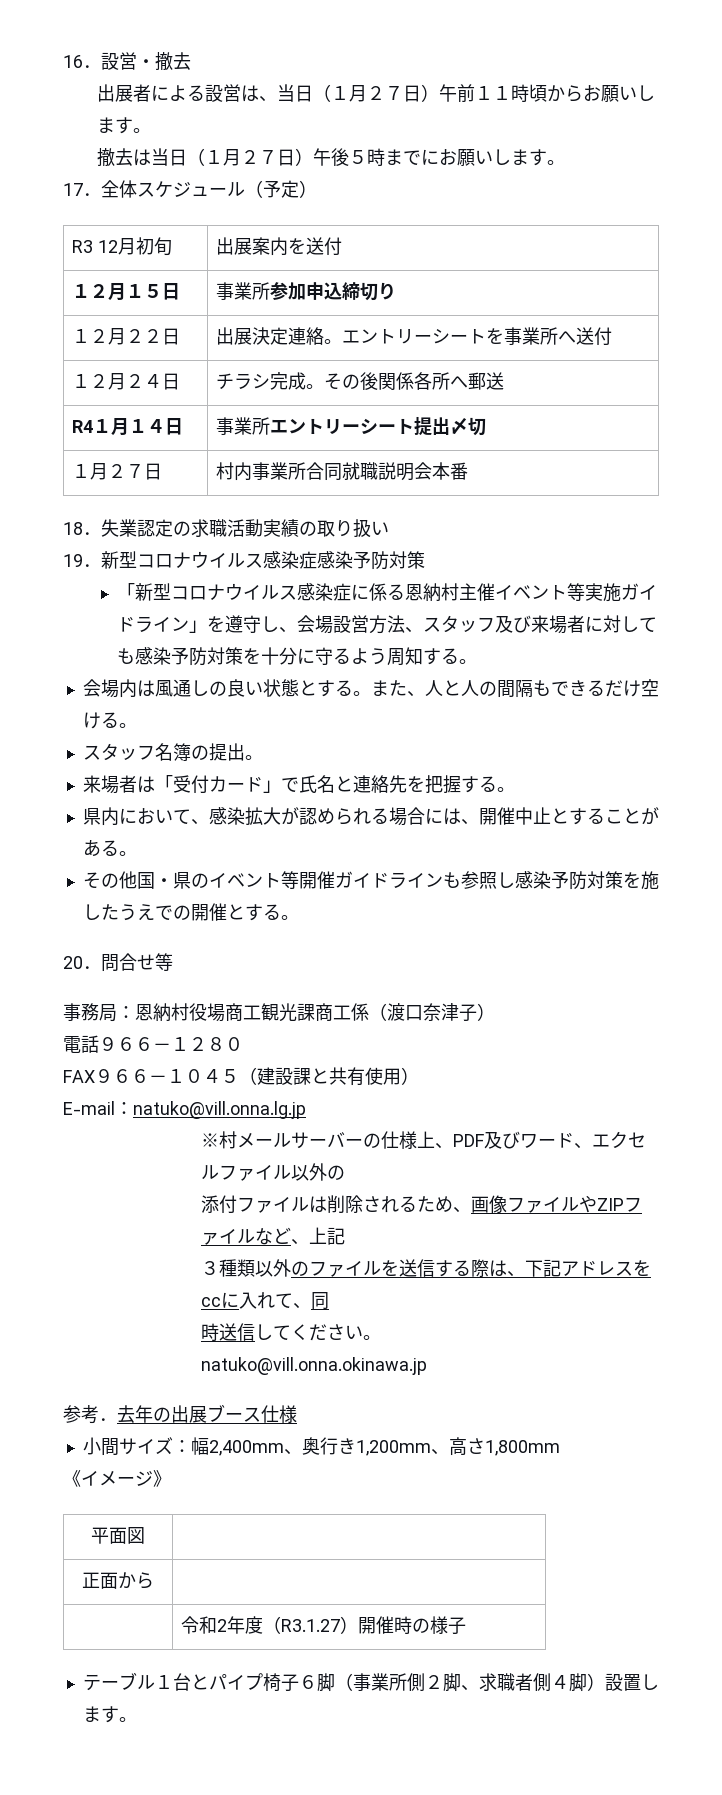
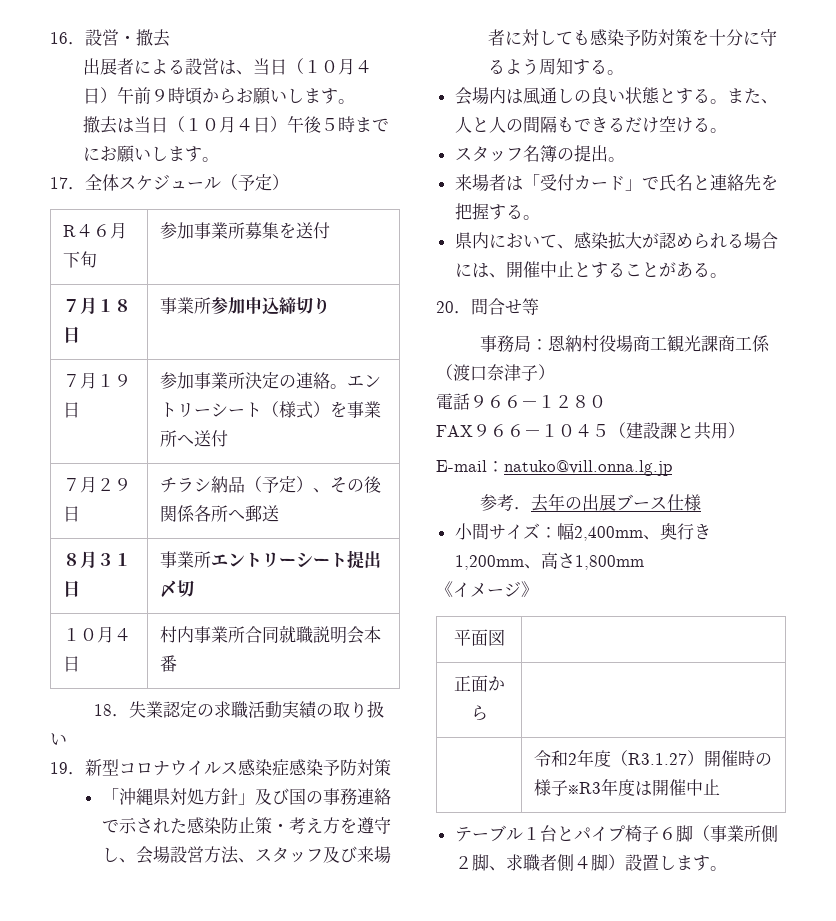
- 出展者による設営は、当日（１月２７日）午前１１時頃からお願いします。
+ 出展者による設営は、当日（１０月４日）午前９時頃からお願いします。
- 撤去は当日（１月２７日）午後５時までにお願いします。
+ 撤去は当日（１０月４日）午後５時までにお願いします。
- R3 12月初旬 | 出展案内を送付
+ R４６月下旬 | 参加事業所募集を送付
- １２月１５日 | 事業所参加申込締切り
+ ７月１８日 | 事業所参加申込締切り
- １２月２２日 | 出展決定連絡。エントリーシートを事業所へ送付
+ ７月１９日 | 参加事業所決定の連絡。エントリーシート（様式）を事業所へ送付
- １２月２４日 | チラシ完成。その後関係各所へ郵送
+ ７月２９日 | チラシ納品（予定）、その後関係各所へ郵送
- R4１月１４日 | 事業所エントリーシート提出〆切
+ ８月３１日 | 事業所エントリーシート提出〆切
- １月２７日 | 村内事業所合同就職説明会本番
+ １０月４日 | 村内事業所合同就職説明会本番
- 「新型コロナウイルス感染症に係る恩納村主催イベント等実施ガイドライン」を遵守し、会場設営方法、スタッフ及び来場者に対しても感染予防対策を十分に守るよう周知する。
+ 「沖縄県対処方針」及び国の事務連絡で示された感染防止策・考え方を遵守し、会場設営方法、スタッフ及び来場者に対しても感染予防対策を十分に守るよう周知する。
- その他国・県のイベント等開催ガイドラインも参照し感染予防対策を施したうえでの開催とする。
- FAX９６６－１０４５（建設課と共有使用）
+ FAX９６６－１０４５（建設課と共用）
- ※村メールサーバーの仕様上、PDF及びワード、エクセルファイル以外の
- 添付ファイルは削除されるため、画像ファイルやZIPファイルなど、上記
- ３種類以外のファイルを送信する際は、下記アドレスをccに入れて、同
- 時送信してください。
- natuko@vill.onna.okinawa.jp
- | 令和2年度（R3.1.27）開催時の様子
+ | 令和2年度（R3.1.27）開催時の様子※R3年度は開催中止

